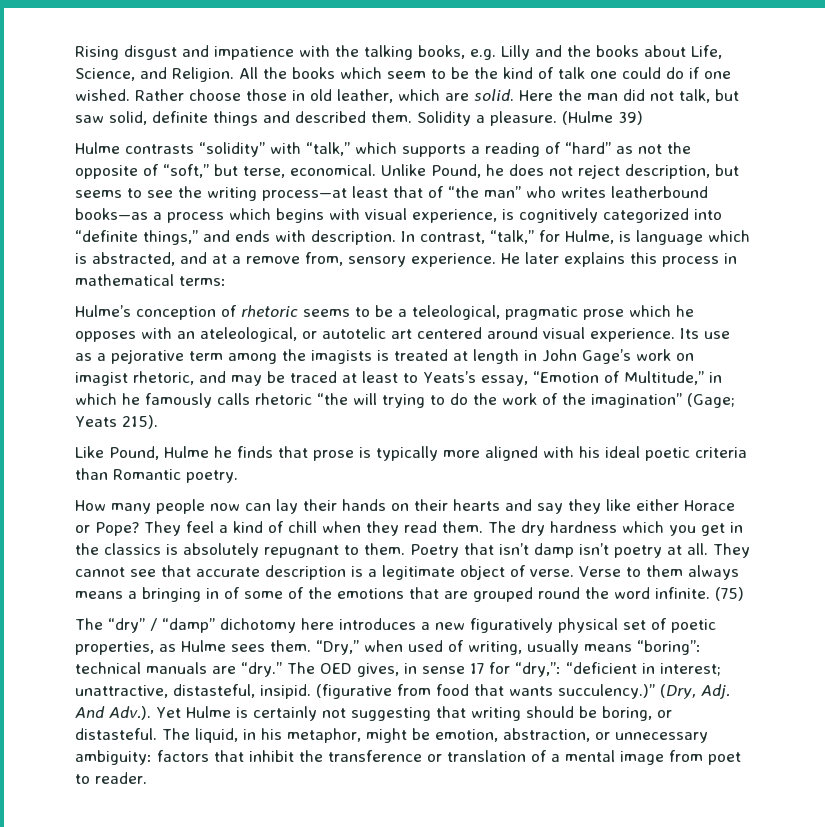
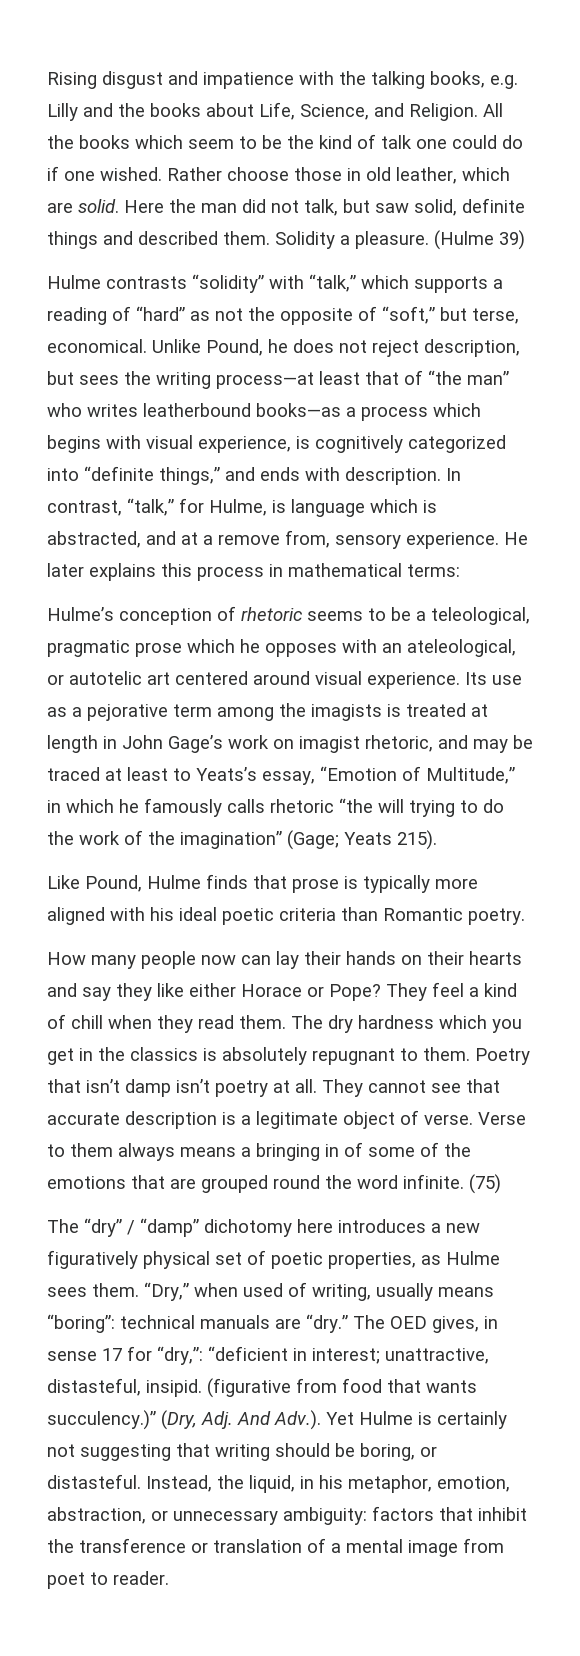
- Unlike Pound, he does not reject description, but seems to see the writing process—at least that of “the man” who writes leatherbound books—as a process which begins with visual experience, is cognitively categorized into “definite things,” and ends with description.
+ Unlike Pound, he does not reject description, but sees the writing process—at least that of “the man” who writes leatherbound books—as a process which begins with visual experience, is cognitively categorized into “definite things,” and ends with description.
- Like Pound, Hulme he finds that prose is typically more aligned with his ideal poetic criteria than Romantic poetry.
+ Like Pound, Hulme finds that prose is typically more aligned with his ideal poetic criteria than Romantic poetry.
- The liquid, in his metaphor, might be emotion, abstraction, or unnecessary ambiguity: factors that inhibit the transference or translation of a mental image from poet to reader.
+ Instead, the liquid, in his metaphor, emotion, abstraction, or unnecessary ambiguity: factors that inhibit the transference or translation of a mental image from poet to reader.

